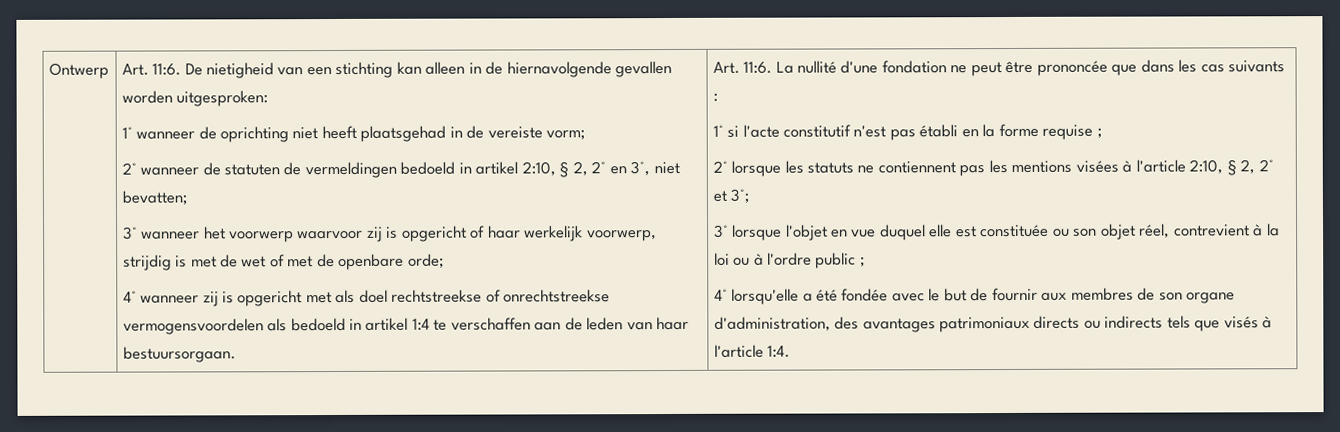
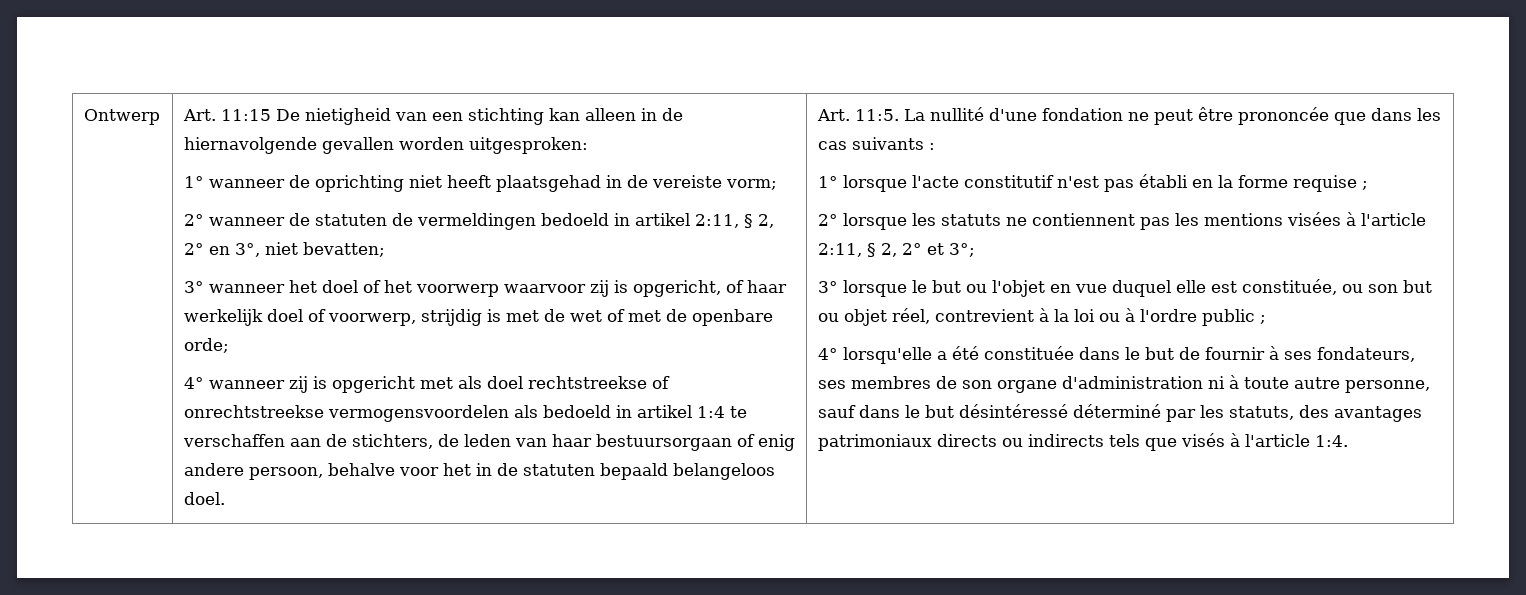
- Art. 11:6. De nietigheid van een stichting kan alleen in de hiernavolgende gevallen worden uitgesproken:
+ Art. 11:15 De nietigheid van een stichting kan alleen in de hiernavolgende gevallen worden uitgesproken:
- 2° wanneer de statuten de vermeldingen bedoeld in artikel 2:10, § 2, 2° en 3°, niet bevatten;
+ 2° wanneer de statuten de vermeldingen bedoeld in artikel 2:11, § 2, 2° en 3°, niet bevatten;
- 3° wanneer het voorwerp waarvoor zij is opgericht of haar werkelijk voorwerp, strijdig is met de wet of met de openbare orde;
+ 3° wanneer het doel of het voorwerp waarvoor zij is opgericht, of haar werkelijk doel of voorwerp, strijdig is met de wet of met de openbare orde;
- 4° wanneer zij is opgericht met als doel rechtstreekse of onrechtstreekse vermogensvoordelen als bedoeld in artikel 1:4 te verschaffen aan de leden van haar bestuursorgaan. | Art. 11:6.
+ 4° wanneer zij is opgericht met als doel rechtstreekse of onrechtstreekse vermogensvoordelen als bedoeld in artikel 1:4 te verschaffen aan de stichters, de leden van haar bestuursorgaan of enig andere persoon, behalve voor het in de statuten bepaald belangeloos doel. | Art. 11:5.
- 1° si l'acte constitutif n'est pas établi en la forme requise ;
+ 1° lorsque l'acte constitutif n'est pas établi en la forme requise ;
- 2° lorsque les statuts ne contiennent pas les mentions visées à l'article 2:10, § 2, 2° et 3°;
+ 2° lorsque les statuts ne contiennent pas les mentions visées à l'article 2:11, § 2, 2° et 3°;
- 3° lorsque l'objet en vue duquel elle est constituée ou son objet réel, contrevient à la loi ou à l'ordre public ;
+ 3° lorsque le but ou l'objet en vue duquel elle est constituée, ou son but ou objet réel, contrevient à la loi ou à l'ordre public ;
- 4° lorsqu'elle a été fondée avec le but de fournir aux membres de son organe d'administration, des avantages patrimoniaux directs ou indirects tels que visés à l'article 1:4.
+ 4° lorsqu'elle a été constituée dans le but de fournir à ses fondateurs, ses membres de son organe d'administration ni à toute autre personne, sauf dans le but désintéressé déterminé par les statuts, des avantages patrimoniaux directs ou indirects tels que visés à l'article 1:4.

